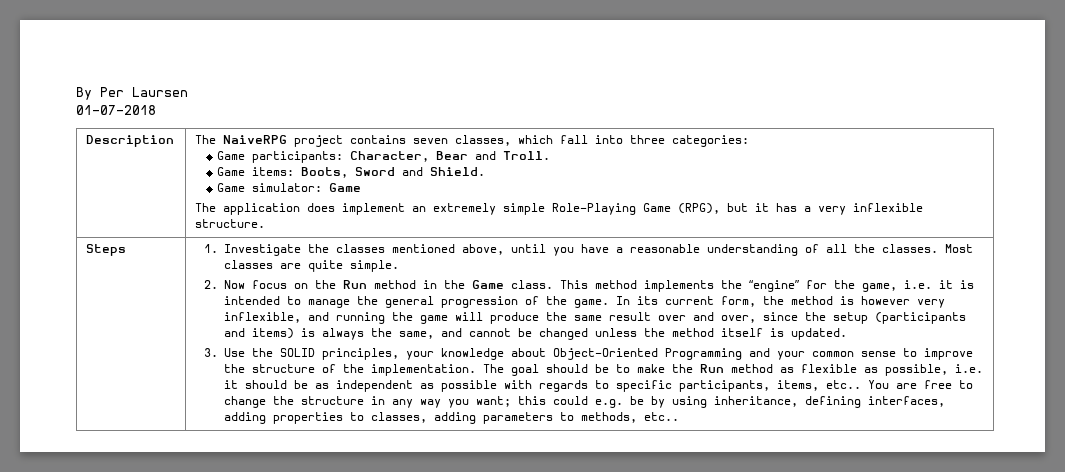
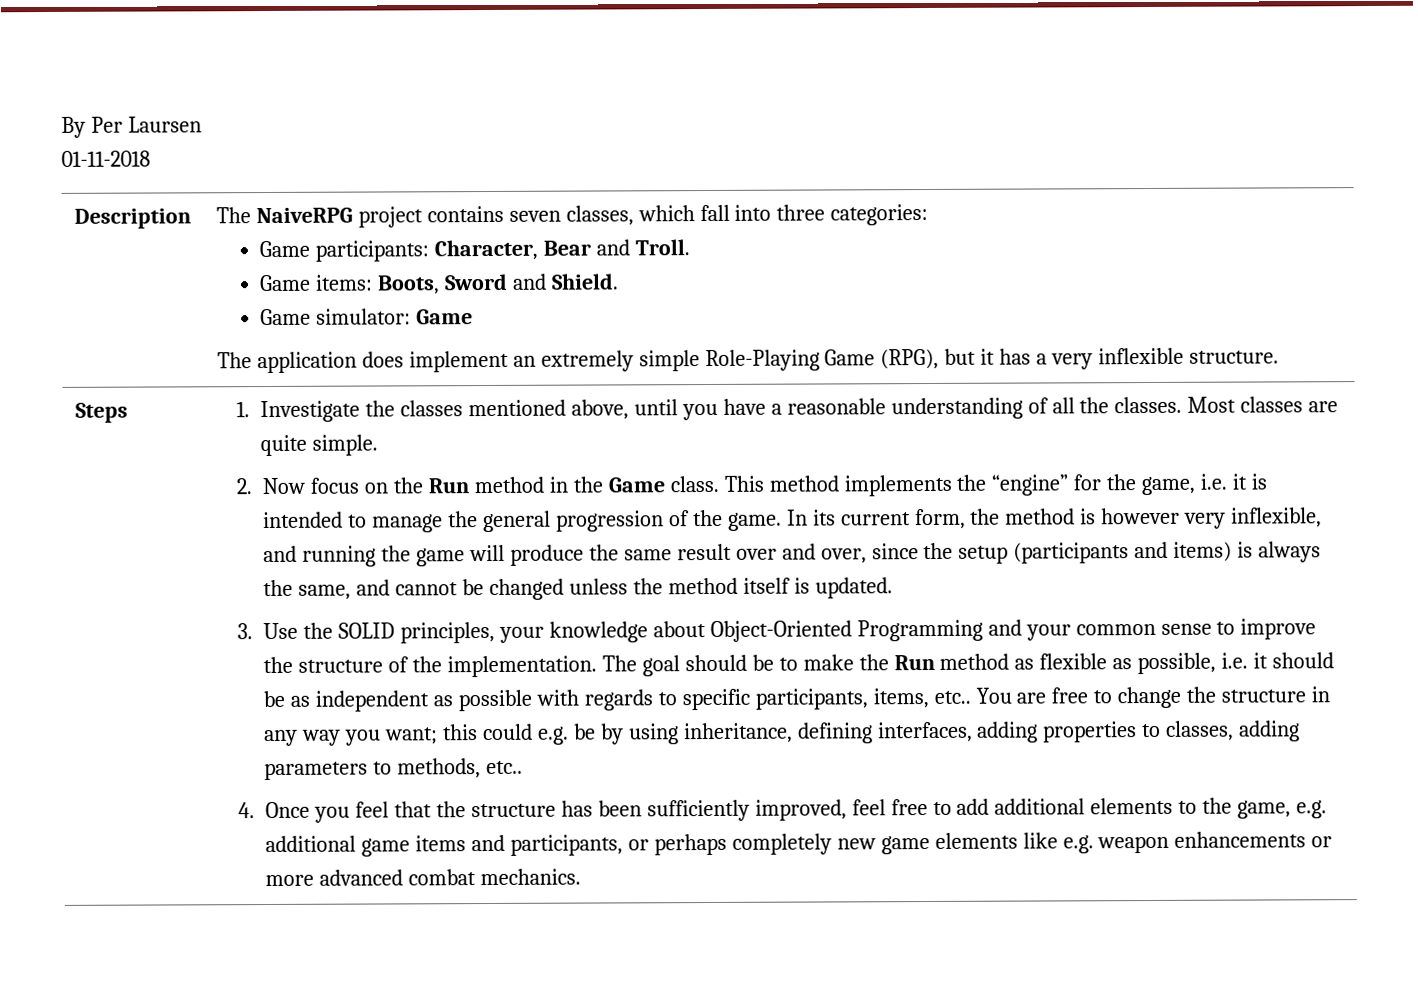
- 01-07-2018
+ 01-11-2018
+ 4. Once you feel that the structure has been sufficiently improved, feel free to add additional elements to the game, e.g. additional game items and participants, or perhaps completely new game elements like e.g. weapon enhancements or more advanced combat mechanics.

